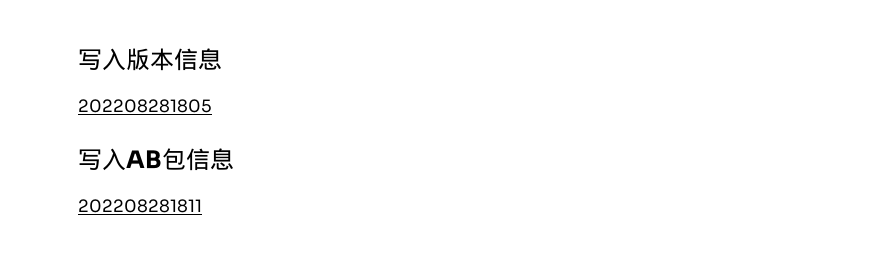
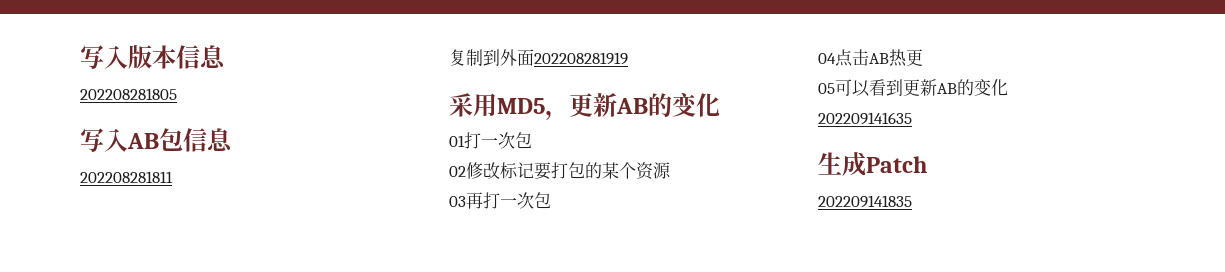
+ 复制到外面202208281919
+ 采用MD5，更新AB的变化
+ 01打一次包
+ 02修改标记要打包的某个资源
+ 03再打一次包
+ 04点击AB热更
+ 05可以看到更新AB的变化
+ 202209141635
+ 生成Patch
+ 202209141835

